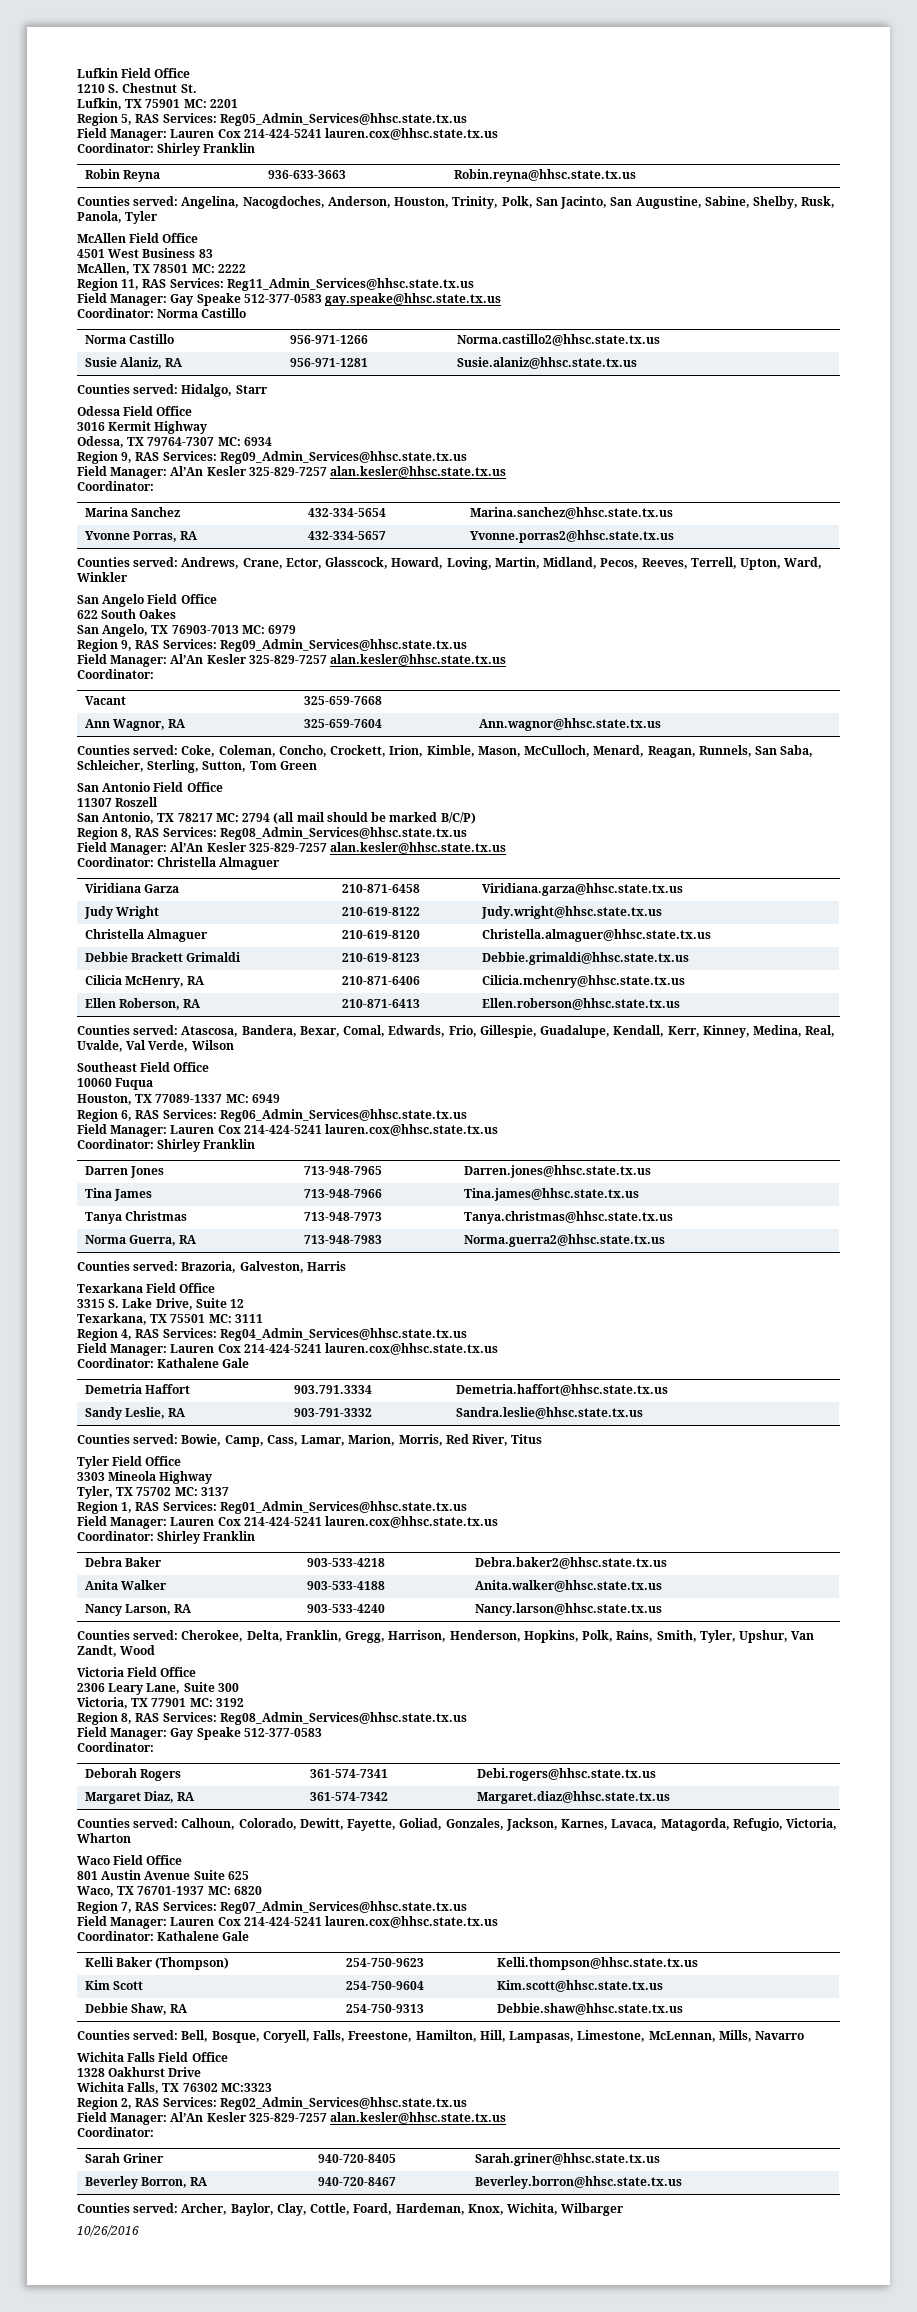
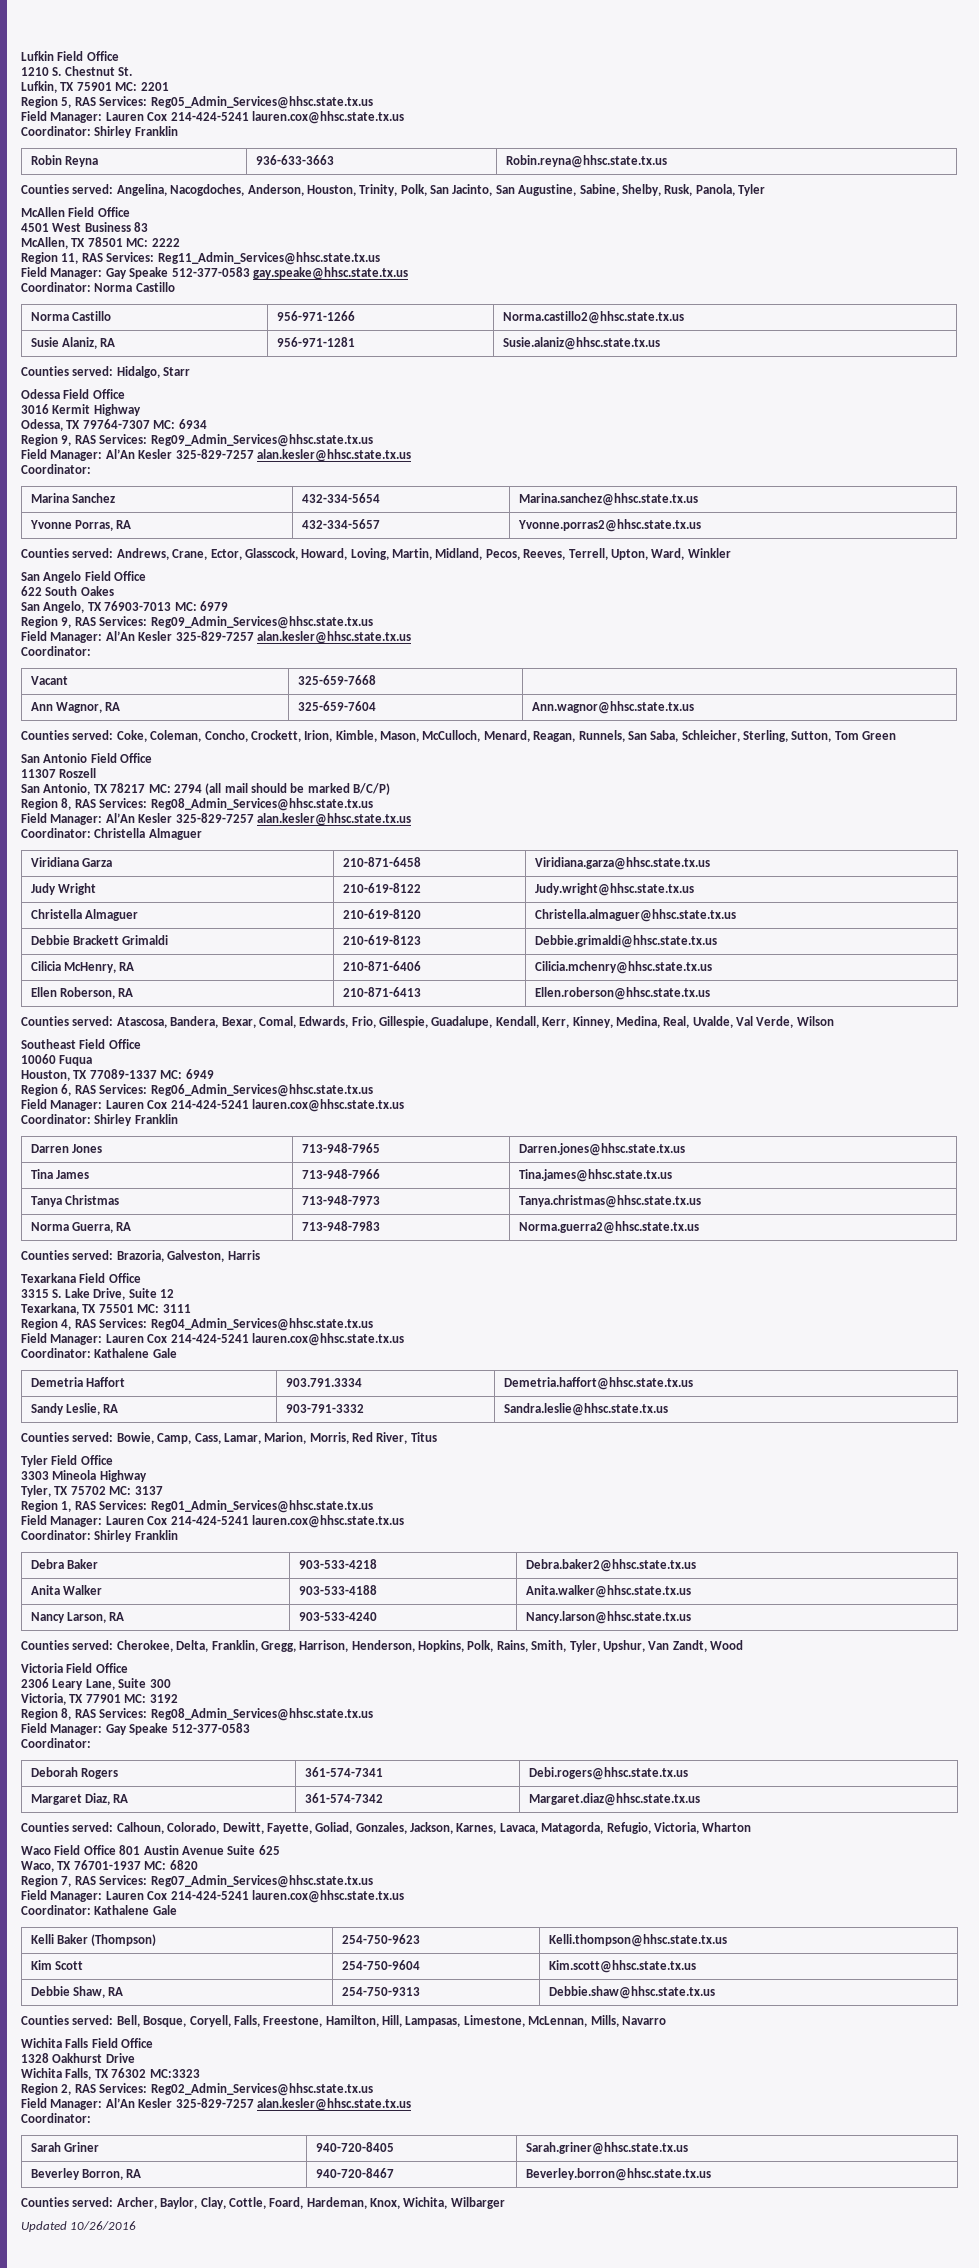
- Waco Field Office
- 801 Austin Avenue Suite 625
+ Waco Field Office 801 Austin Avenue Suite 625
- 10/26/2016
+ Updated 10/26/2016

